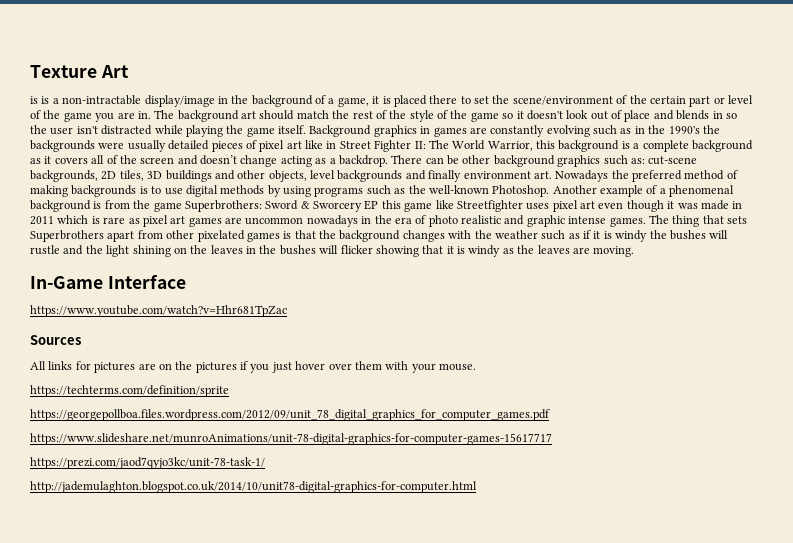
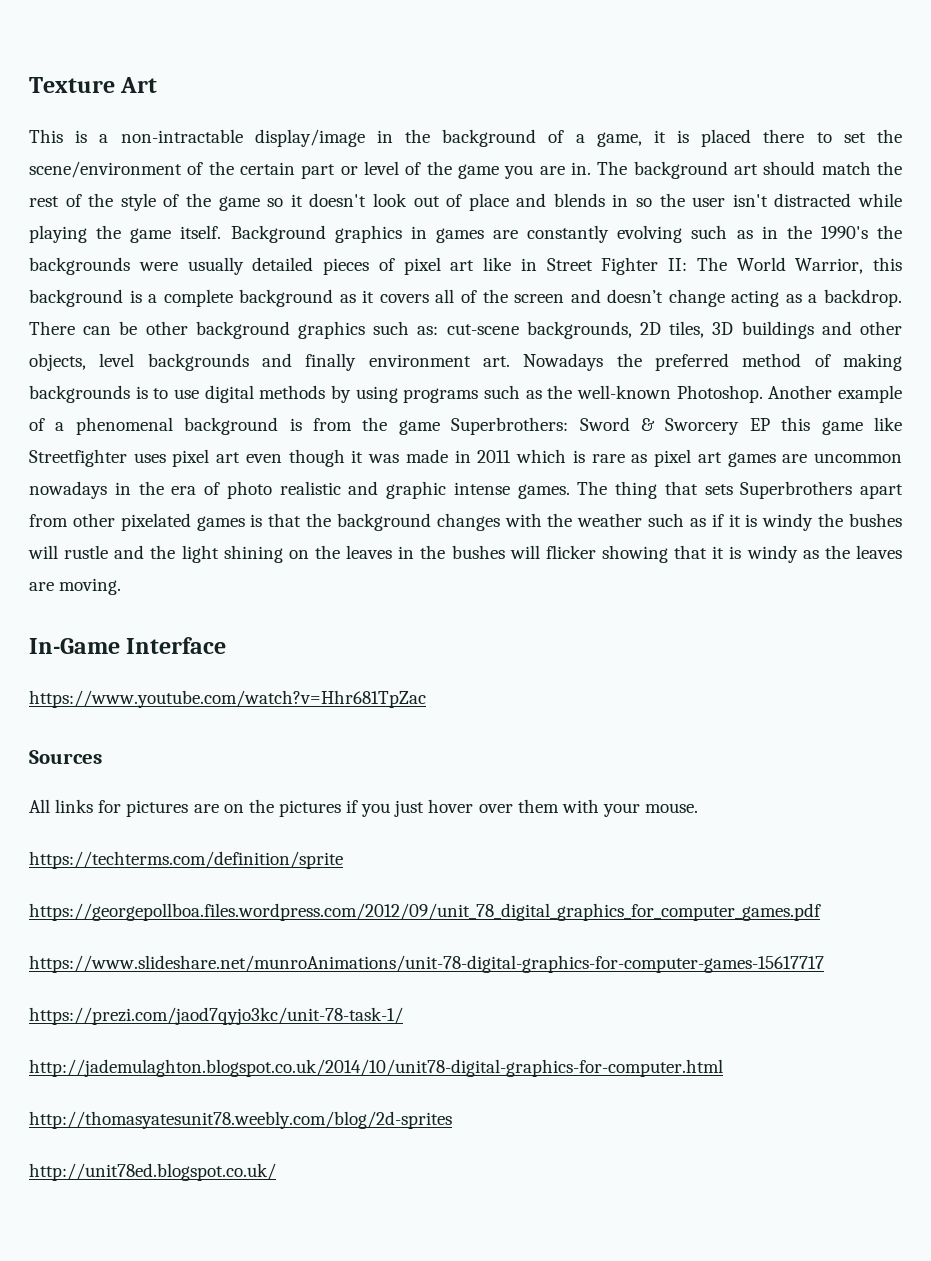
- is is a non-intractable display/image in the background of a game, it is placed there to set the scene/environment of the certain part or level of the game you are in.
+ This is a non-intractable display/image in the background of a game, it is placed there to set the scene/environment of the certain part or level of the game you are in.
+ http://thomasyatesunit78.weebly.com/blog/2d-sprites
+ http://unit78ed.blogspot.co.uk/

